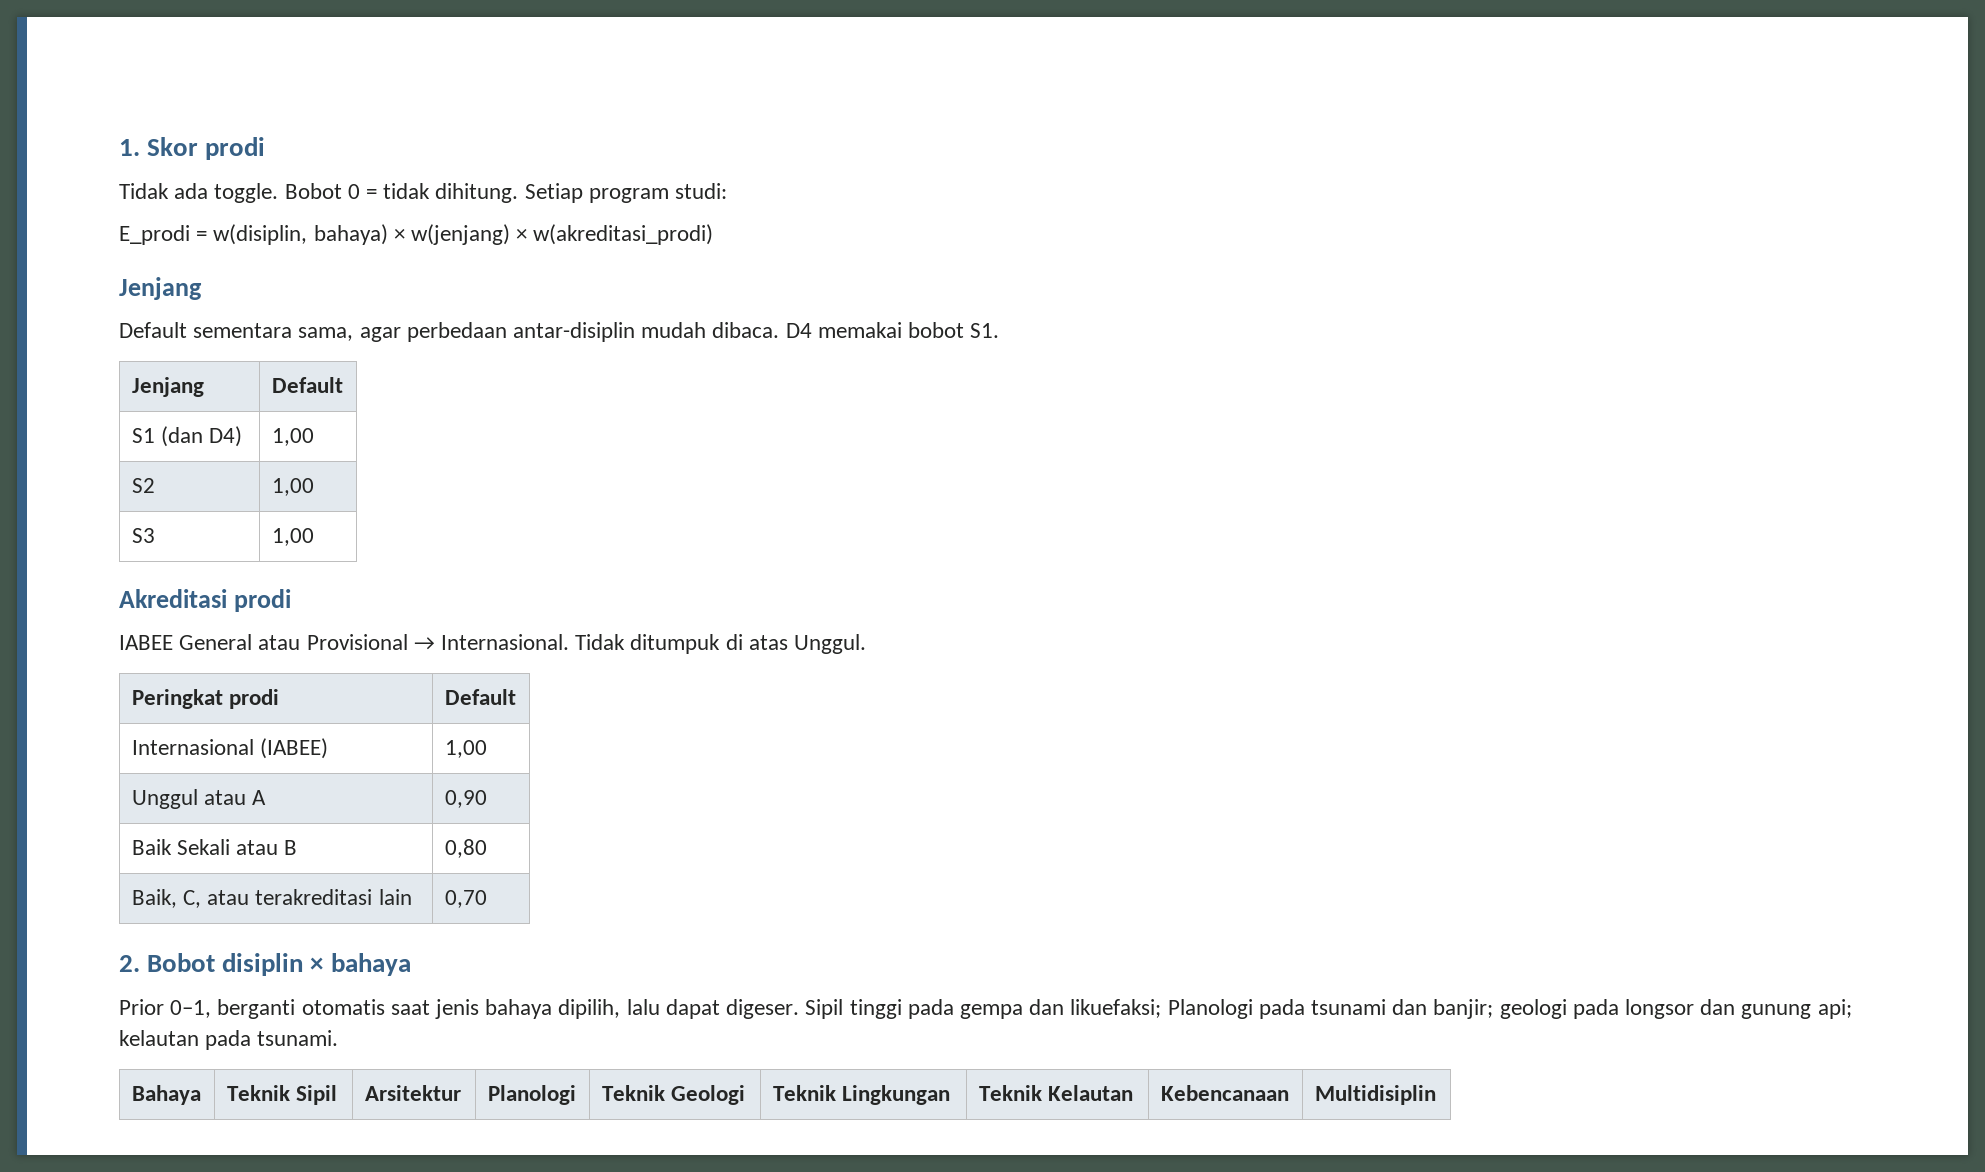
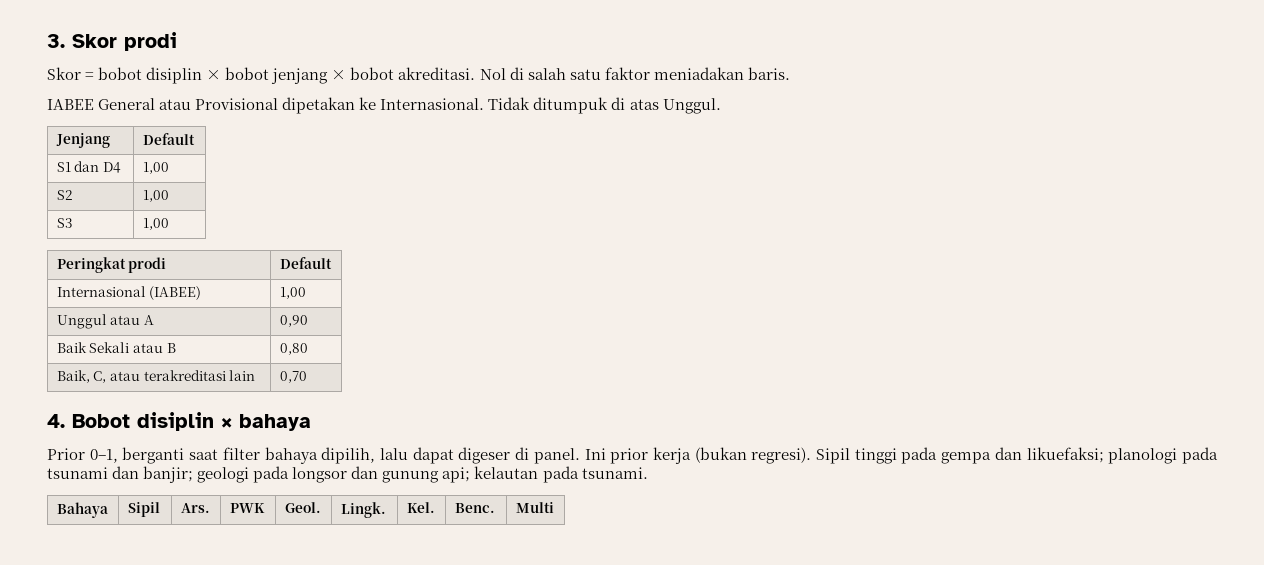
- 1. Skor prodi
+ 3. Skor prodi
- Tidak ada toggle. Bobot 0 = tidak dihitung. Setiap program studi:
- E_prodi = w(disiplin, bahaya) × w(jenjang) × w(akreditasi_prodi)
- Jenjang
- Default sementara sama, agar perbedaan antar-disiplin mudah dibaca. D4 memakai bobot S1.
+ Skor = bobot disiplin × bobot jenjang × bobot akreditasi. Nol di salah satu faktor meniadakan baris.
+ IABEE General atau Provisional dipetakan ke Internasional. Tidak ditumpuk di atas Unggul.
- S1 (dan D4) | 1,00
+ S1 dan D4 | 1,00
- Akreditasi prodi
- IABEE General atau Provisional → Internasional. Tidak ditumpuk di atas Unggul.
- 2. Bobot disiplin × bahaya
+ 4. Bobot disiplin × bahaya
- Prior 0–1, berganti otomatis saat jenis bahaya dipilih, lalu dapat digeser.
+ Prior 0–1, berganti saat filter bahaya dipilih, lalu dapat digeser di panel. Ini prior kerja (bukan regresi).
- Sipil tinggi pada gempa dan likuefaksi; Planologi pada tsunami dan banjir; geologi pada longsor dan gunung api; kelautan pada tsunami.
+ Sipil tinggi pada gempa dan likuefaksi; planologi pada tsunami dan banjir; geologi pada longsor dan gunung api; kelautan pada tsunami.
- Bahaya | Teknik Sipil | Arsitektur | Planologi | Teknik Geologi | Teknik Lingkungan | Teknik Kelautan | Kebencanaan | Multidisiplin
+ Bahaya | Sipil | Ars. | PWK | Geol. | Lingk. | Kel. | Benc. | Multi

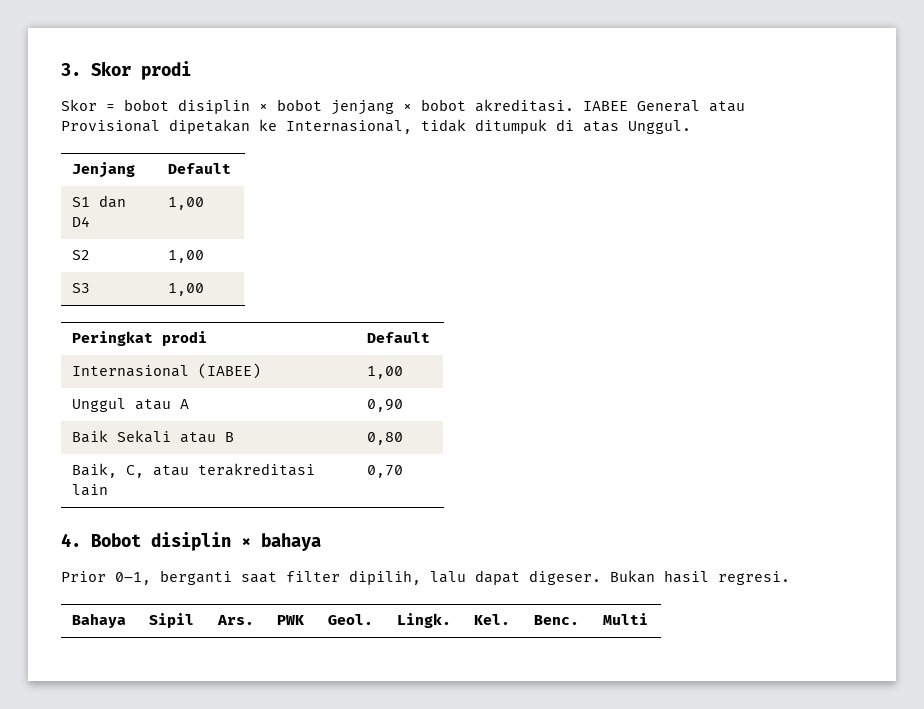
- Skor = bobot disiplin × bobot jenjang × bobot akreditasi. Nol di salah satu faktor meniadakan baris.
- IABEE General atau Provisional dipetakan ke Internasional. Tidak ditumpuk di atas Unggul.
+ Skor = bobot disiplin × bobot jenjang × bobot akreditasi. IABEE General atau Provisional dipetakan ke Internasional, tidak ditumpuk di atas Unggul.
- Prior 0–1, berganti saat filter bahaya dipilih, lalu dapat digeser di panel. Ini prior kerja (bukan regresi). Sipil tinggi pada gempa dan likuefaksi; planologi pada tsunami dan banjir; geologi pada longsor dan gunung api; kelautan pada tsunami.
+ Prior 0–1, berganti saat filter dipilih, lalu dapat digeser. Bukan hasil regresi.

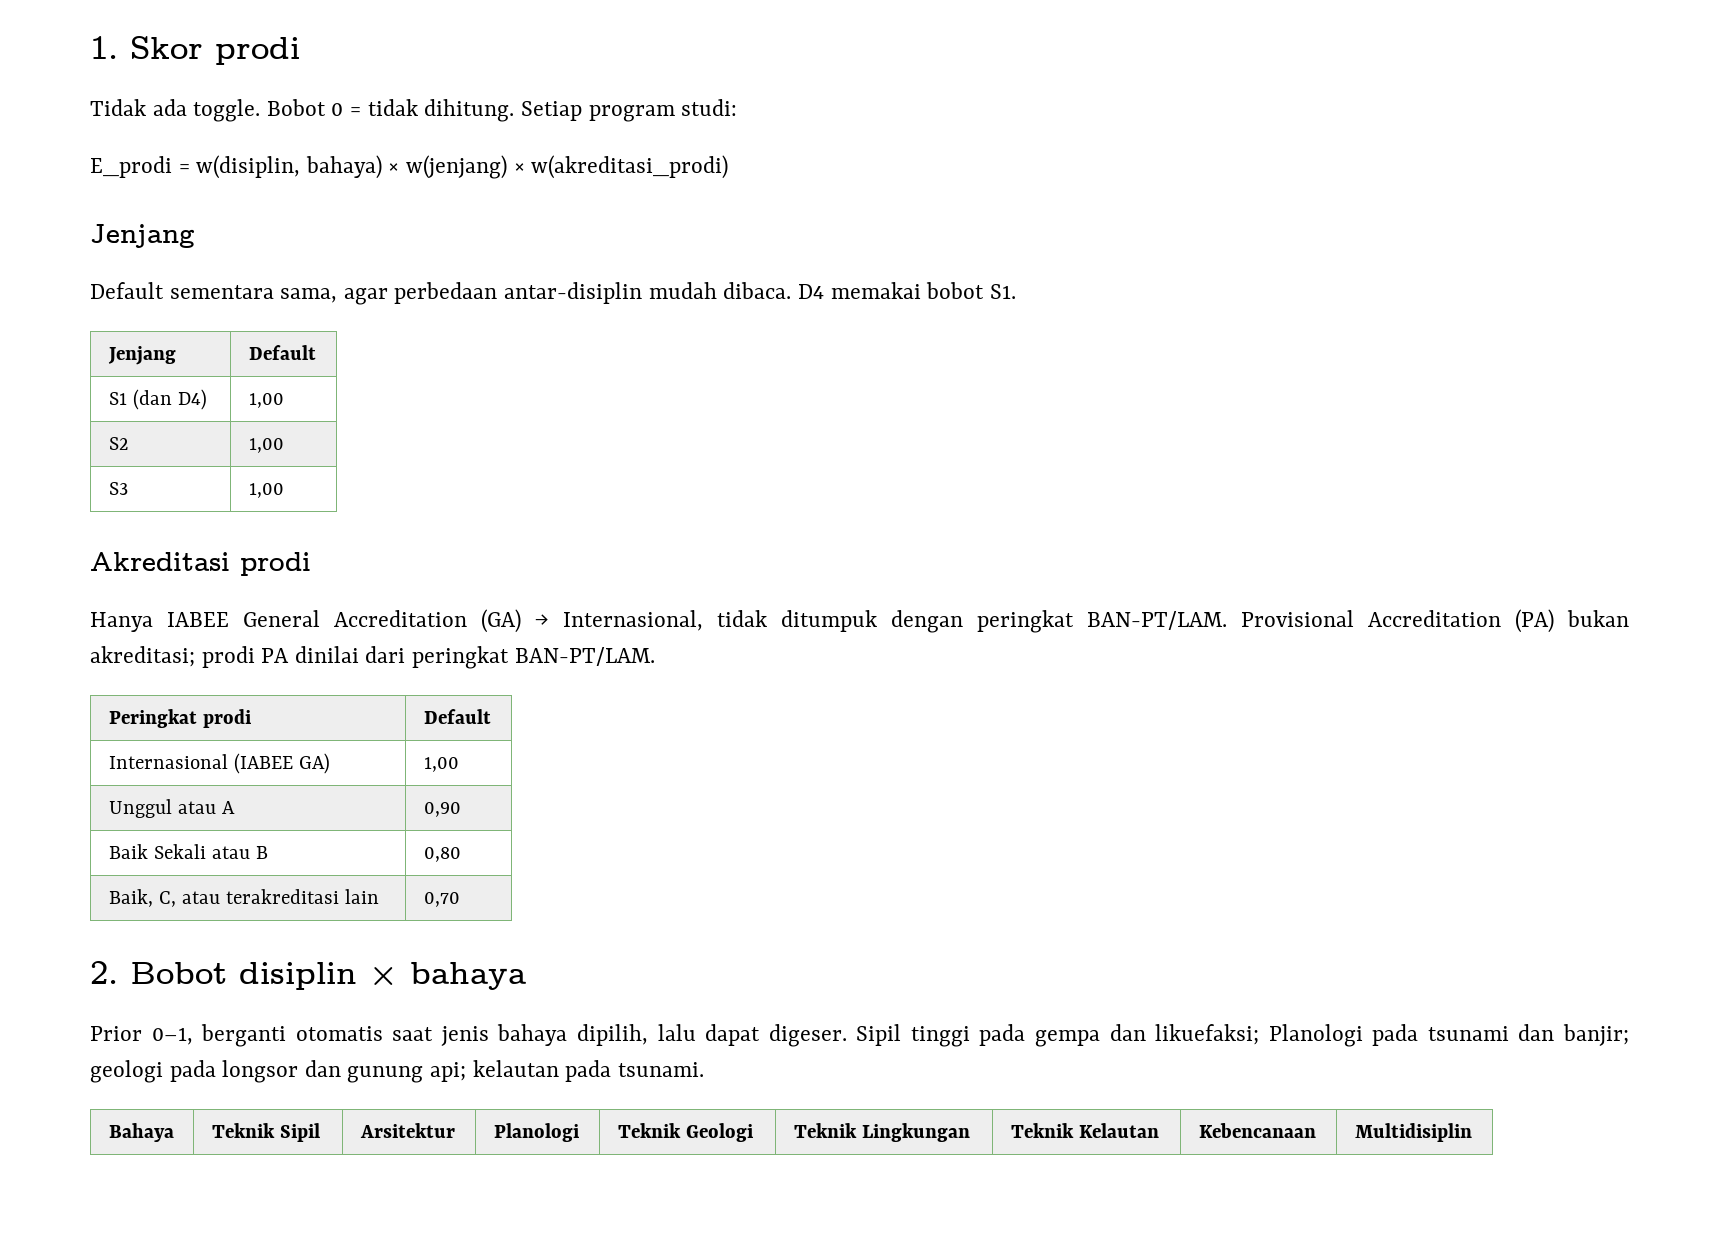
- 3. Skor prodi
+ 1. Skor prodi
- Skor = bobot disiplin × bobot jenjang × bobot akreditasi. IABEE General atau Provisional dipetakan ke Internasional, tidak ditumpuk di atas Unggul.
+ Tidak ada toggle. Bobot 0 = tidak dihitung. Setiap program studi:
+ E_prodi = w(disiplin, bahaya) × w(jenjang) × w(akreditasi_prodi)
+ Jenjang
+ Default sementara sama, agar perbedaan antar-disiplin mudah dibaca. D4 memakai bobot S1.
- S1 dan D4 | 1,00
+ S1 (dan D4) | 1,00
+ Akreditasi prodi
+ Hanya IABEE General Accreditation (GA) → Internasional, tidak ditumpuk dengan peringkat BAN-PT/LAM. Provisional Accreditation (PA) bukan akreditasi; prodi PA dinilai dari peringkat BAN-PT/LAM.
- Internasional (IABEE) | 1,00
+ Internasional (IABEE GA) | 1,00
- 4. Bobot disiplin × bahaya
+ 2. Bobot disiplin × bahaya
- Prior 0–1, berganti saat filter dipilih, lalu dapat digeser. Bukan hasil regresi.
+ Prior 0–1, berganti otomatis saat jenis bahaya dipilih, lalu dapat digeser. Sipil tinggi pada gempa dan likuefaksi; Planologi pada tsunami dan banjir; geologi pada longsor dan gunung api; kelautan pada tsunami.
- Bahaya | Sipil | Ars. | PWK | Geol. | Lingk. | Kel. | Benc. | Multi
+ Bahaya | Teknik Sipil | Arsitektur | Planologi | Teknik Geologi | Teknik Lingkungan | Teknik Kelautan | Kebencanaan | Multidisiplin

